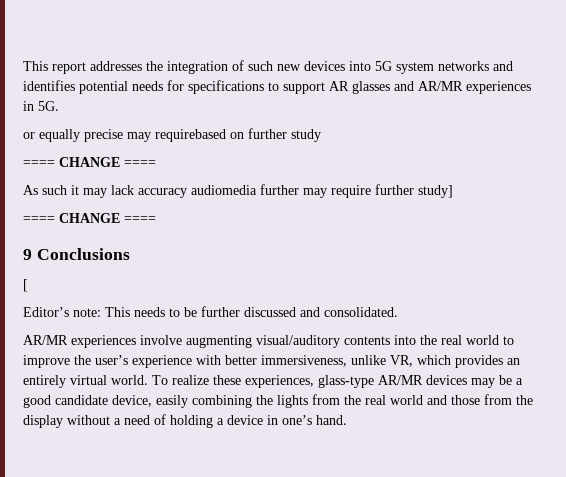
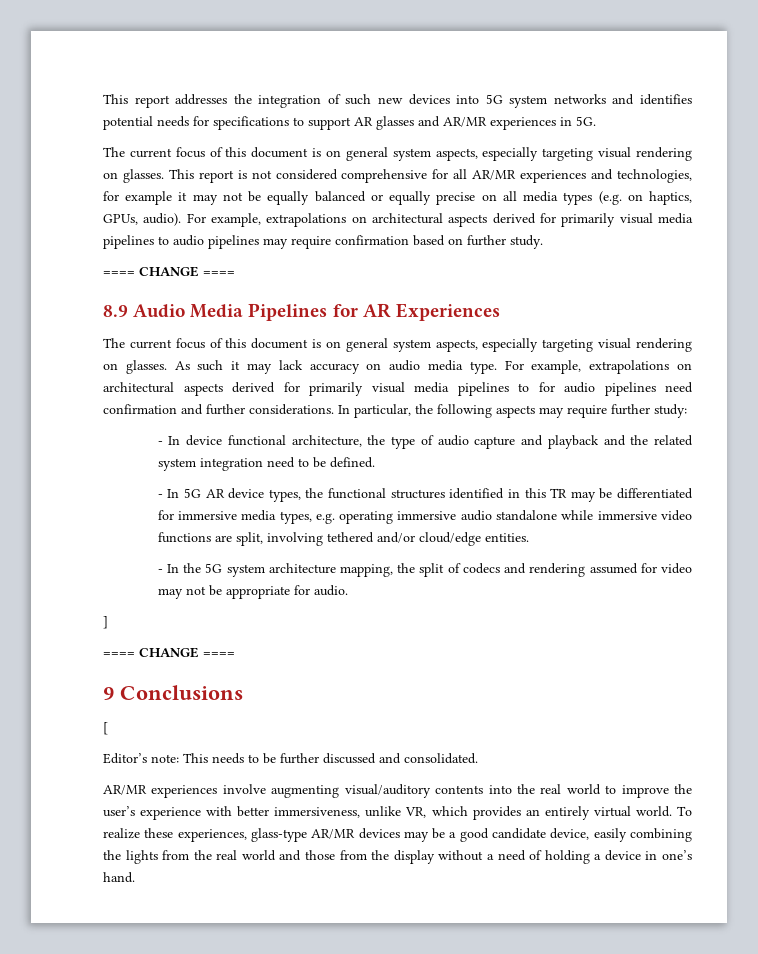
- or equally precise may requirebased on further study
+ The current focus of this document is on general system aspects, especially targeting visual rendering on glasses. This report is not considered comprehensive for all AR/MR experiences and technologies, for example it may not be equally balanced or equally precise on all media types (e.g. on haptics, GPUs, audio). For example, extrapolations on architectural aspects derived for primarily visual media pipelines to audio pipelines may require confirmation based on further study.
  ==== CHANGE ====
- As such it may lack accuracy audiomedia further may require further study]
+ 8.9 Audio Media Pipelines for AR Experiences
+ The current focus of this document is on general system aspects, especially targeting visual rendering on glasses. As such it may lack accuracy on audio media type. For example, extrapolations on architectural aspects derived for primarily visual media pipelines to for audio pipelines need confirmation and further considerations. In particular, the following aspects may require further study:
+ - In device functional architecture, the type of audio capture and playback and the related system integration need to be defined.
+ - In 5G AR device types, the functional structures identified in this TR may be differentiated for immersive media types, e.g. operating immersive audio standalone while immersive video functions are split, involving tethered and/or cloud/edge entities.
+ - In the 5G system architecture mapping, the split of codecs and rendering assumed for video may not be appropriate for audio.
+ ]

